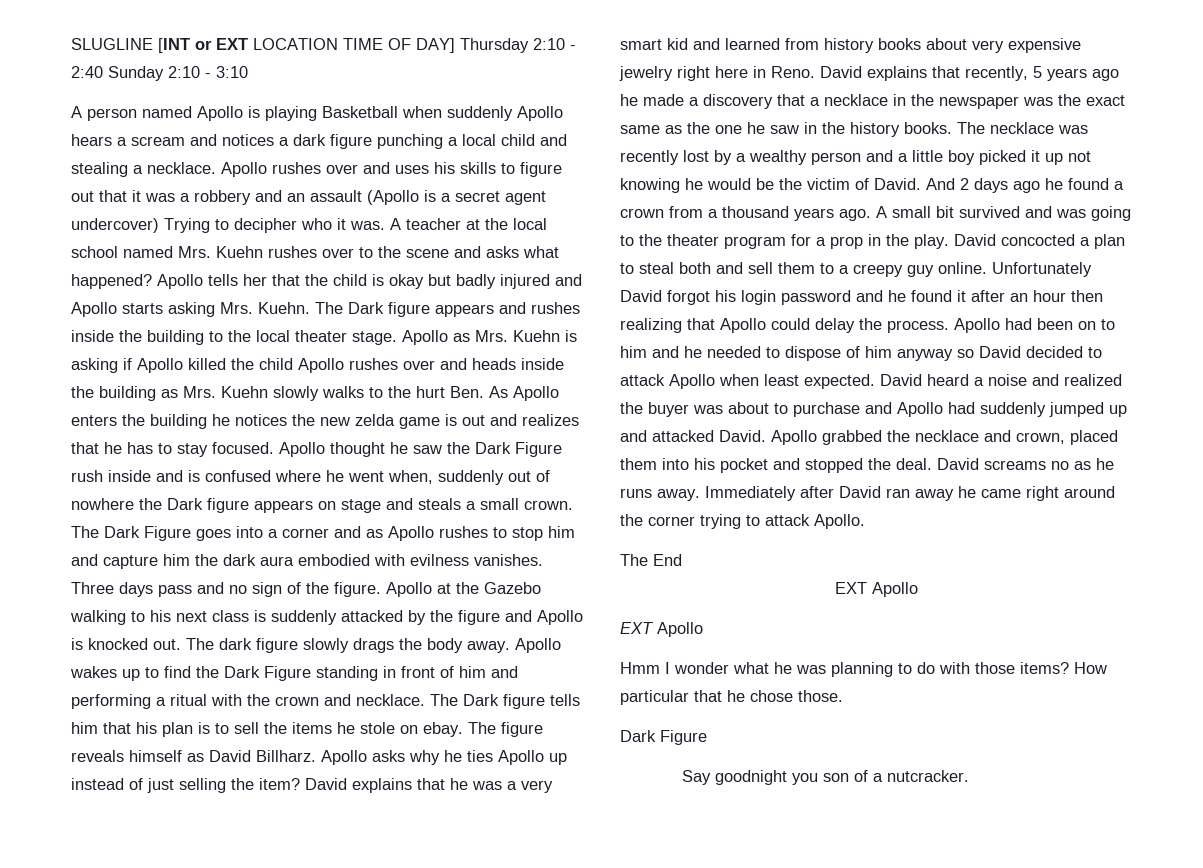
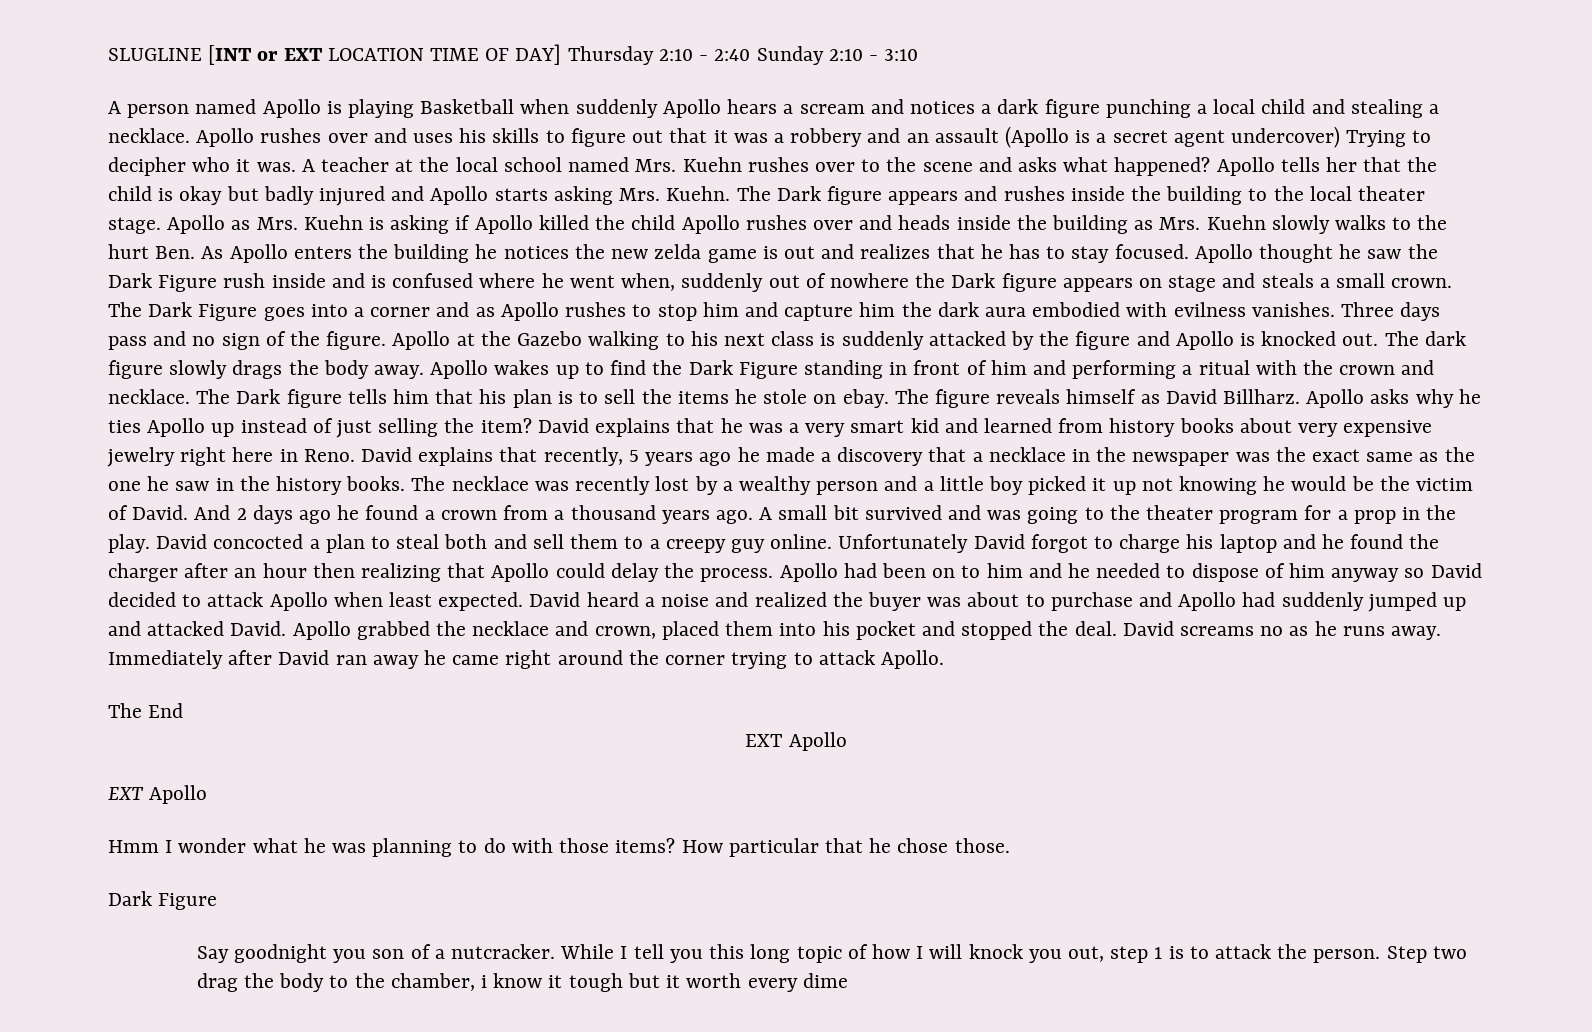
- Unfortunately David forgot his login password and he found it after an hour then realizing that Apollo could delay the process.
+ Unfortunately David forgot to charge his laptop and he found the charger after an hour then realizing that Apollo could delay the process.
+ While I tell you this long topic of how I will knock you out, step 1 is to attack the person. Step two drag the body to the chamber, i know it tough but it worth every dime

